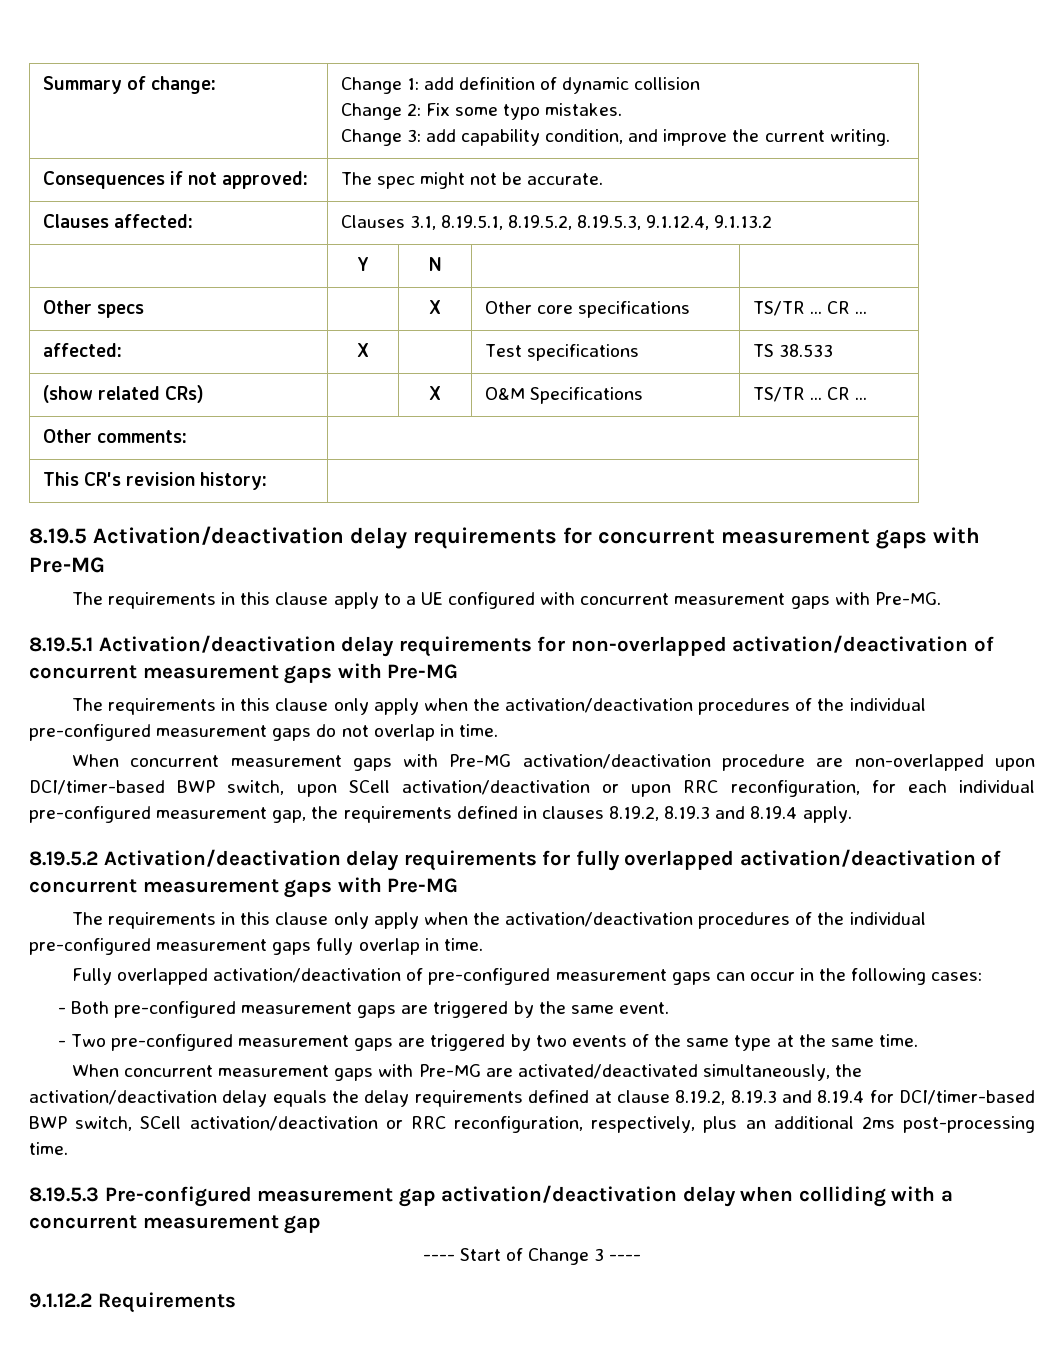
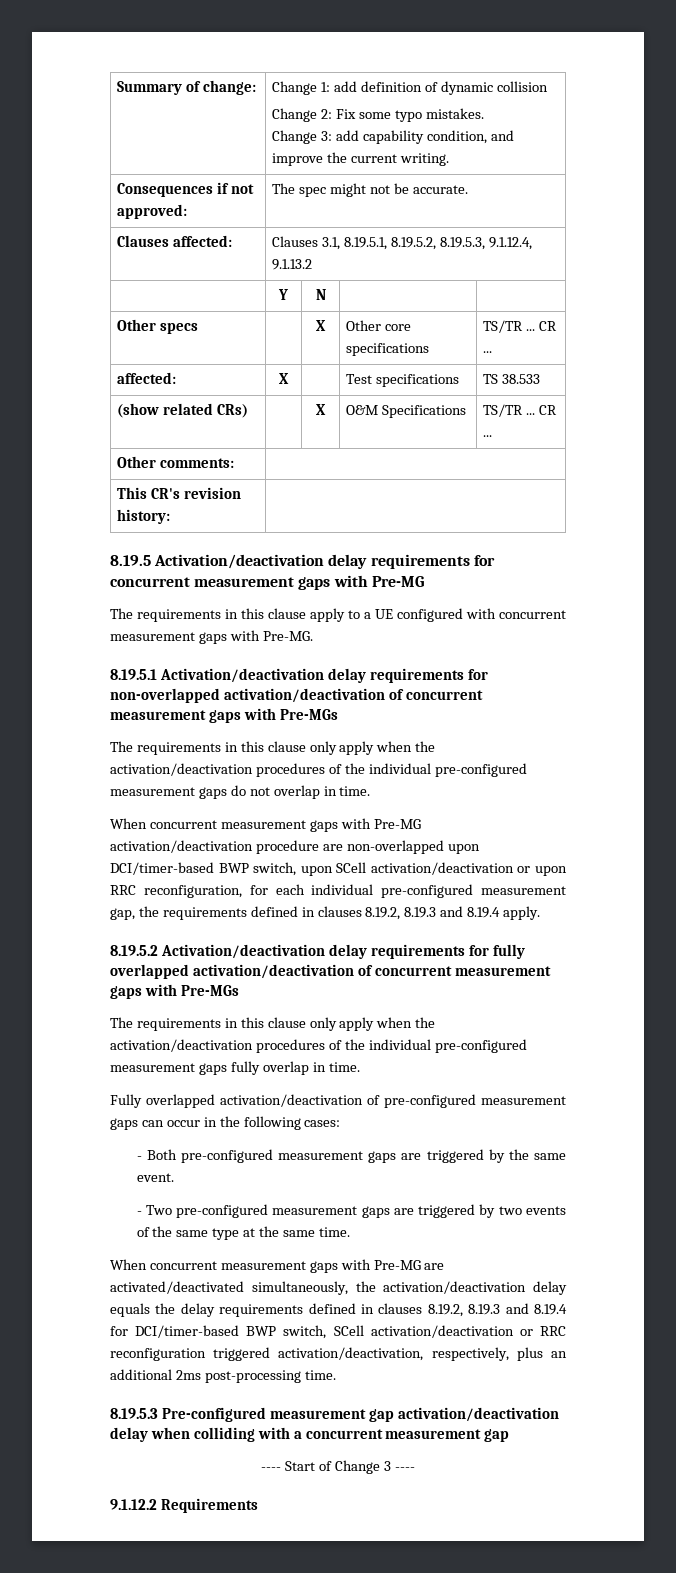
- 8.19.5.1 Activation/deactivation delay requirements for non-overlapped activation/deactivation of concurrent measurement gaps with Pre-MG
+ 8.19.5.1 Activation/deactivation delay requirements for non-overlapped activation/deactivation of concurrent measurement gaps with Pre-MGs
- 8.19.5.2 Activation/deactivation delay requirements for fully overlapped activation/deactivation of concurrent measurement gaps with Pre-MG
+ 8.19.5.2 Activation/deactivation delay requirements for fully overlapped activation/deactivation of concurrent measurement gaps with Pre-MGs
- When concurrent measurement gaps with Pre-MG are activated/deactivated simultaneously, the activation/deactivation delay equals the delay requirements defined at clause 8.19.2, 8.19.3 and 8.19.4 for DCI/timer-based BWP switch, SCell activation/deactivation or RRC reconfiguration, respectively, plus an additional 2ms post-processing time.
+ When concurrent measurement gaps with Pre-MG are activated/deactivated simultaneously, the activation/deactivation delay equals the delay requirements defined in clauses 8.19.2, 8.19.3 and 8.19.4 for DCI/timer-based BWP switch, SCell activation/deactivation or RRC reconfiguration triggered activation/deactivation, respectively, plus an additional 2ms post-processing time.

